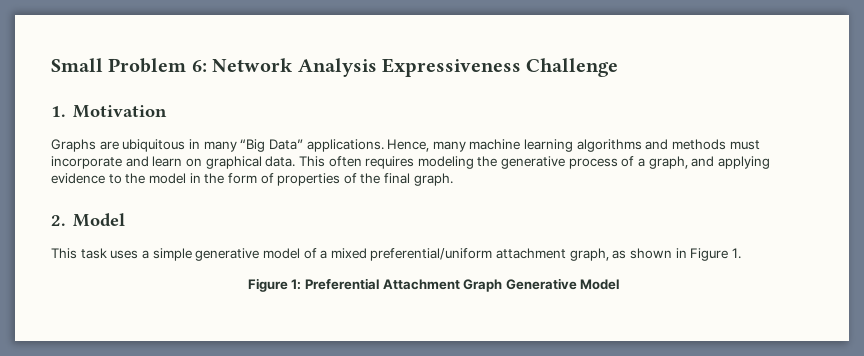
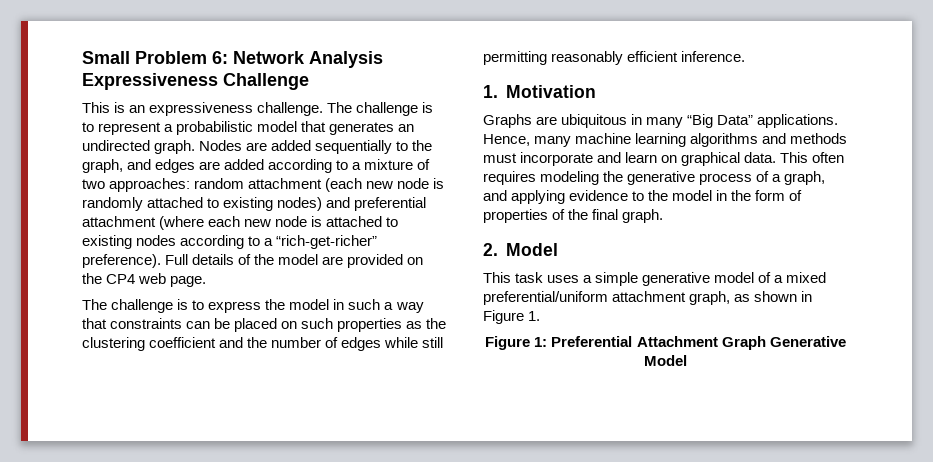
+ This is an expressiveness challenge. The challenge is to represent a probabilistic model that generates an undirected graph. Nodes are added sequentially to the graph, and edges are added according to a mixture of two approaches: random attachment (each new node is randomly attached to existing nodes) and preferential attachment (where each new node is attached to existing nodes according to a “rich-get-richer” preference). Full details of the model are provided on the CP4 web page.
+ The challenge is to express the model in such a way that constraints can be placed on such properties as the clustering coefficient and the number of edges while still permitting reasonably efficient inference.

